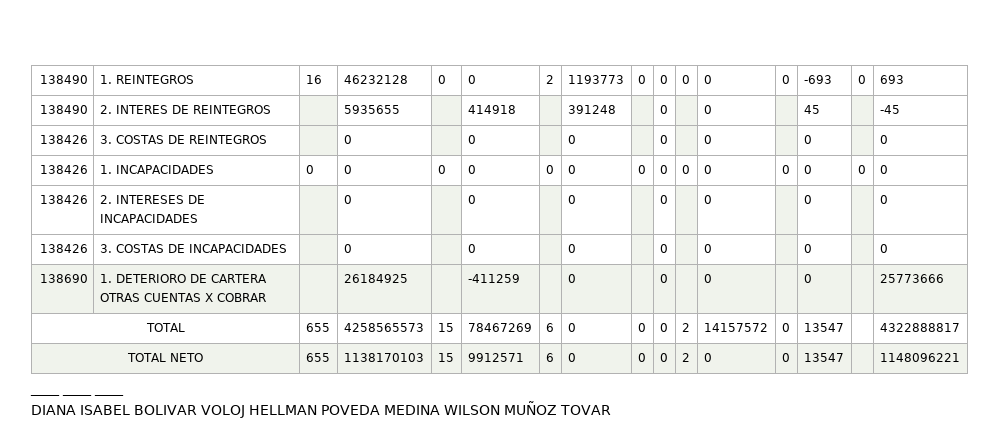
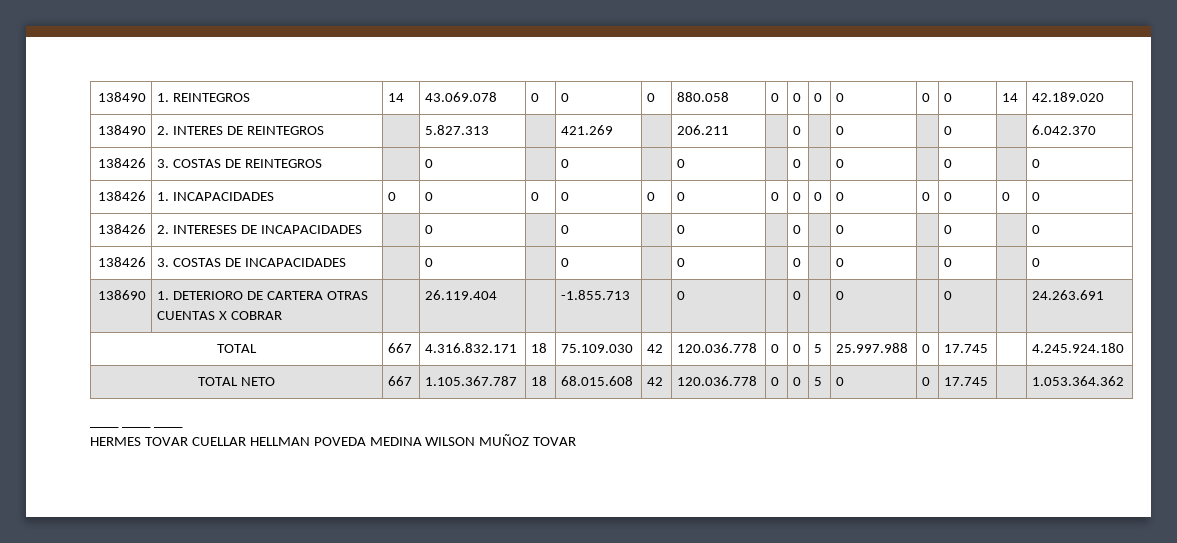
- 138490 | 1. REINTEGROS | 16 | 46232128 | 0 | 0 | 2 | 1193773 | 0 | 0 | 0 | 0 | 0 | -693 | 0 | 693
+ 138490 | 1. REINTEGROS | 14 | 43.069.078 | 0 | 0 | 0 | 880.058 | 0 | 0 | 0 | 0 | 0 | 0 | 14 | 42.189.020
- 138490 | 2. INTERES DE REINTEGROS | | 5935655 | | 414918 | | 391248 | | 0 | | 0 | | 45 | | -45
+ 138490 | 2. INTERES DE REINTEGROS | | 5.827.313 | | 421.269 | | 206.211 | | 0 | | 0 | | 0 | | 6.042.370
- 138690 | 1. DETERIORO DE CARTERA OTRAS CUENTAS X COBRAR | | 26184925 | | -411259 | | 0 | | 0 | | 0 | | 0 | | 25773666
+ 138690 | 1. DETERIORO DE CARTERA OTRAS CUENTAS X COBRAR | | 26.119.404 | | -1.855.713 | | 0 | | 0 | | 0 | | 0 | | 24.263.691
- TOTAL | 655 | 4258565573 | 15 | 78467269 | 6 | 0 | 0 | 0 | 2 | 14157572 | 0 | 13547 | | 4322888817
+ TOTAL | 667 | 4.316.832.171 | 18 | 75.109.030 | 42 | 120.036.778 | 0 | 0 | 5 | 25.997.988 | 0 | 17.745 | | 4.245.924.180
- TOTAL NETO | 655 | 1138170103 | 15 | 9912571 | 6 | 0 | 0 | 0 | 2 | 0 | 0 | 13547 | | 1148096221
+ TOTAL NETO | 667 | 1.105.367.787 | 18 | 68.015.608 | 42 | 120.036.778 | 0 | 0 | 5 | 0 | 0 | 17.745 | | 1.053.364.362
- DIANA ISABEL BOLIVAR VOLOJ HELLMAN POVEDA MEDINA WILSON MUÑOZ TOVAR
+ HERMES TOVAR CUELLAR HELLMAN POVEDA MEDINA WILSON MUÑOZ TOVAR

